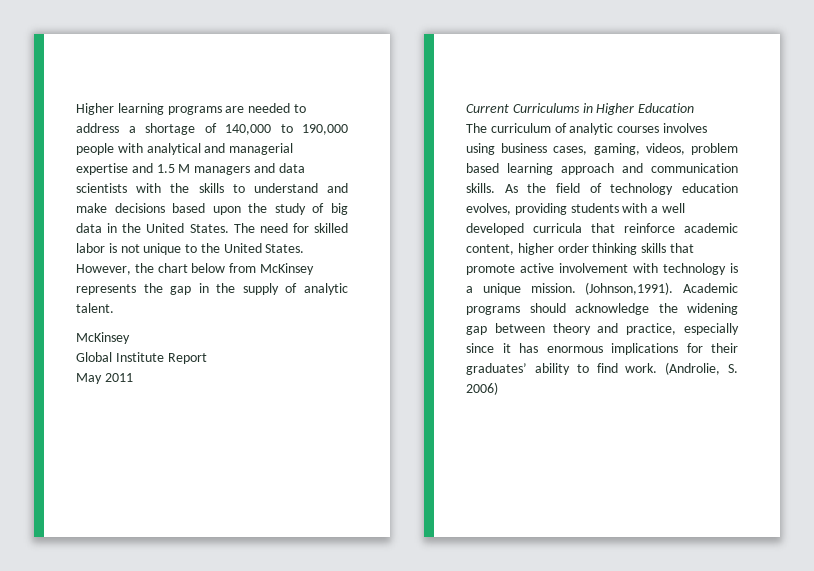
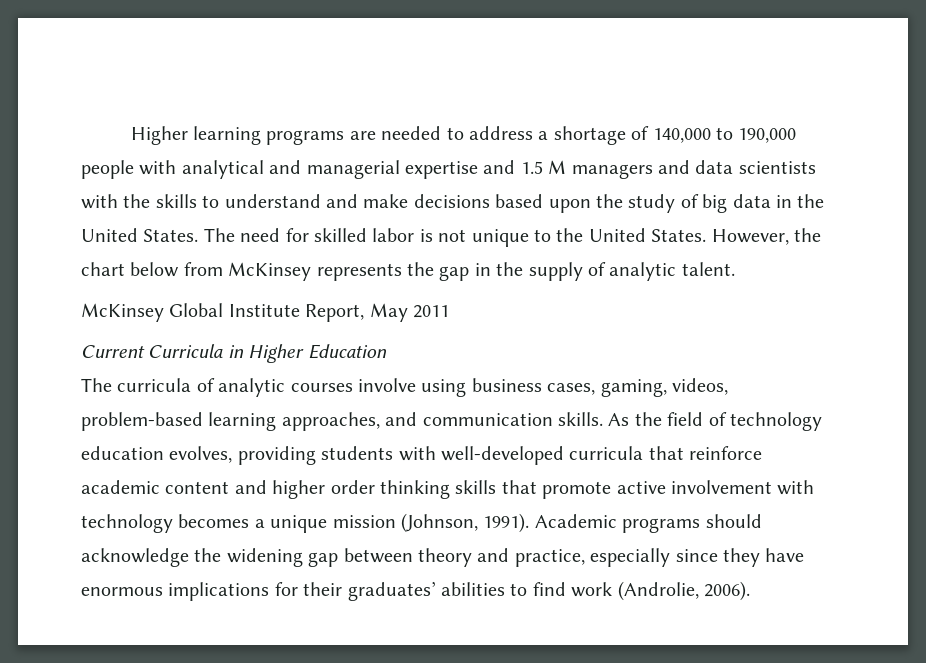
  However, the chart below from McKinsey represents the gap in the supply of analytic talent.
- McKinsey
- Global Institute Report
- May 2011
+ McKinsey Global Institute Report, May 2011
- Current Curriculums in Higher Education
+ Current Curricula in Higher Education
- The curriculum of analytic courses involves using business cases, gaming, videos, problem based learning approach and communication skills.
+ The curricula of analytic courses involve using business cases, gaming, videos, problem-based learning approaches, and communication skills.
- As the field of technology education evolves, providing students with a well developed curricula that reinforce academic content, higher order thinking skills that promote active involvement with technology is a unique mission. (Johnson,1991).
+ As the field of technology education evolves, providing students with well-developed curricula that reinforce academic content and higher order thinking skills that promote active involvement with technology becomes a unique mission (Johnson, 1991).
- Academic programs should acknowledge the widening gap between theory and practice, especially since it has enormous implications for their graduates’ ability to find work. (Androlie, S. 2006)
+ Academic programs should acknowledge the widening gap between theory and practice, especially since they have enormous implications for their graduates’ abilities to find work (Androlie, 2006).

